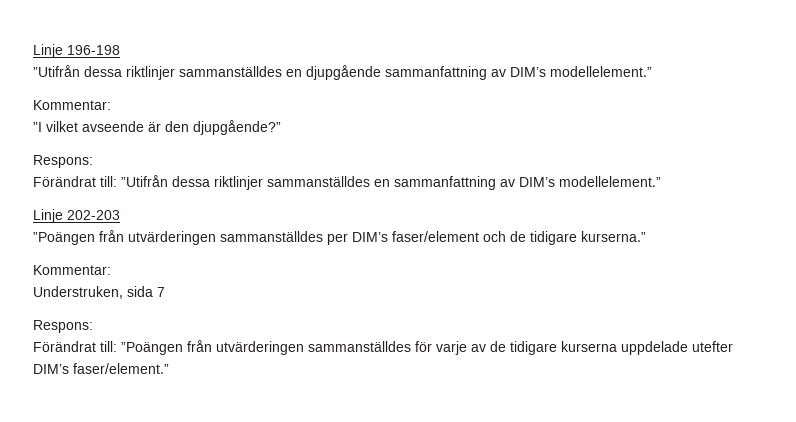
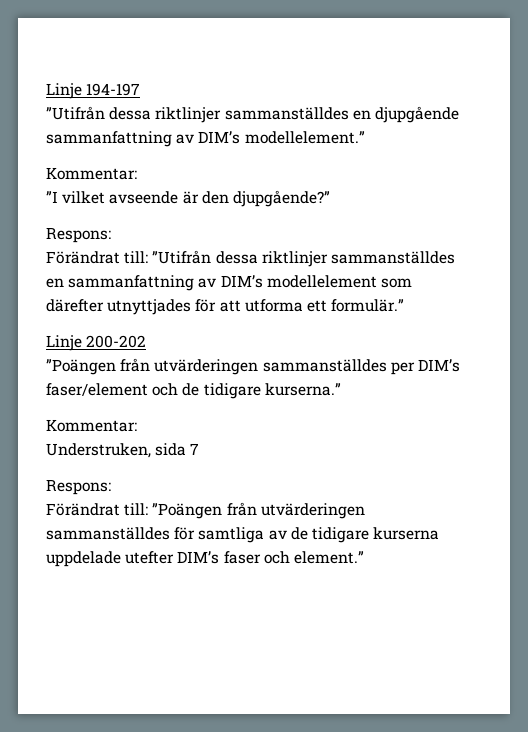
- Linje 196-198
+ Linje 194-197
- Förändrat till: ”Utifrån dessa riktlinjer sammanställdes en sammanfattning av DIM’s modellelement.”
- Linje 202-203
+ Förändrat till: ”Utifrån dessa riktlinjer sammanställdes en sammanfattning av DIM’s modellelement som därefter utnyttjades för att utforma ett formulär.”
+ Linje 200-202
- Förändrat till: ”Poängen från utvärderingen sammanställdes för varje av de tidigare kurserna uppdelade utefter DIM’s faser/element.”
+ Förändrat till: ”Poängen från utvärderingen sammanställdes för samtliga av de tidigare kurserna uppdelade utefter DIM’s faser och element.”

